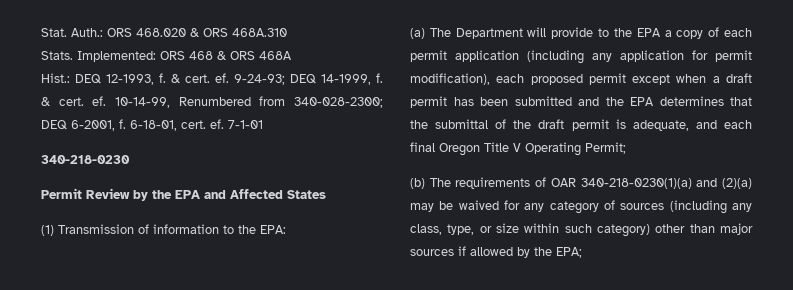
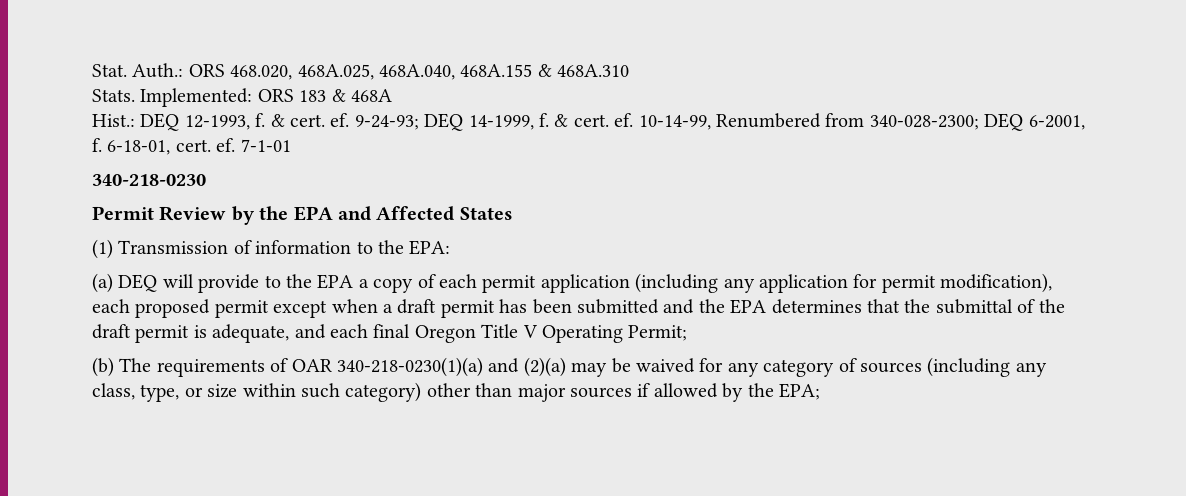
- Auth.: ORS 468.020 & ORS 468A.310
+ Auth.: ORS 468.020, 468A.025, 468A.040, 468A.155 & 468A.310
- Implemented: ORS 468 & ORS 468A
+ Implemented: ORS 183 & 468A
- (a) The Department will provide to the EPA a copy of each permit application (including any application for permit modification), each proposed permit except when a draft permit has been submitted and the EPA determines that the submittal of the draft permit is adequate, and each final Oregon Title V Operating Permit;
+ (a) DEQ will provide to the EPA a copy of each permit application (including any application for permit modification), each proposed permit except when a draft permit has been submitted and the EPA determines that the submittal of the draft permit is adequate, and each final Oregon Title V Operating Permit;

